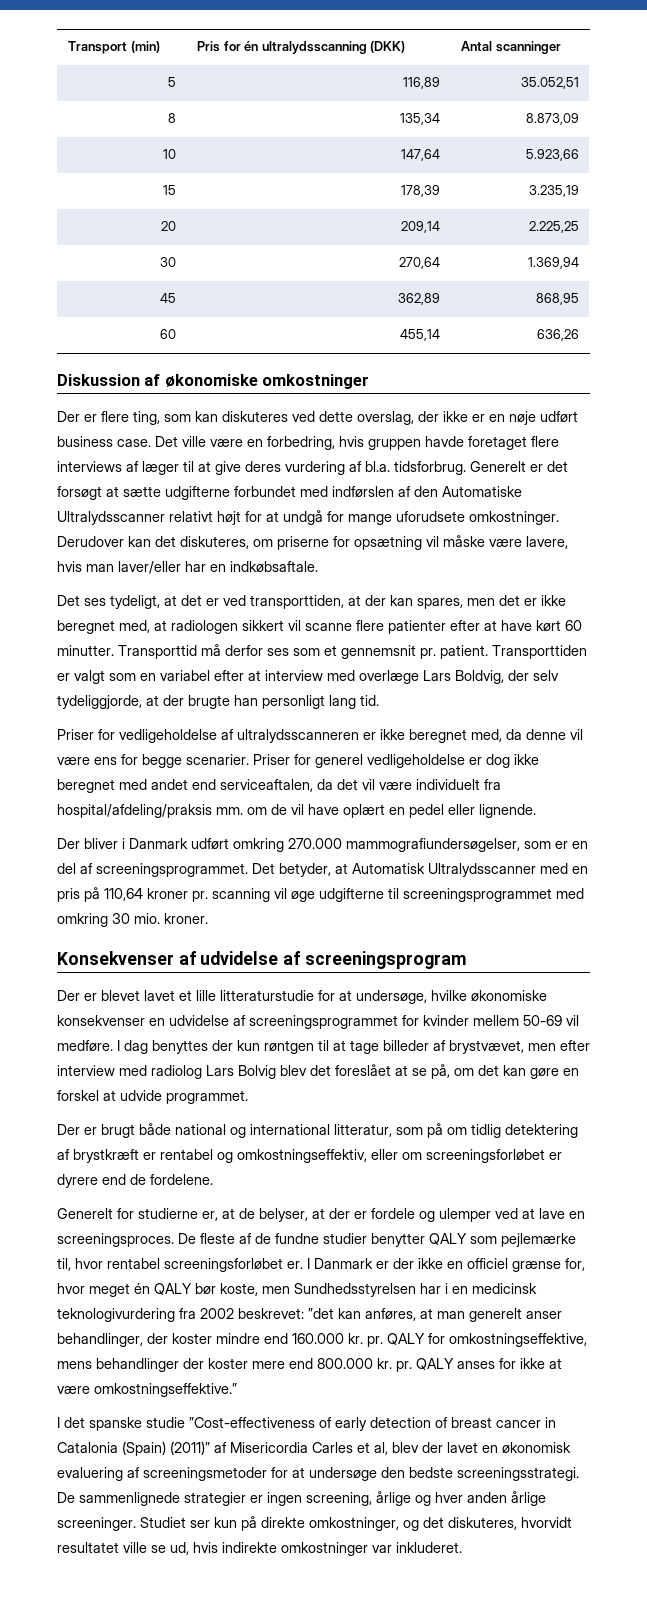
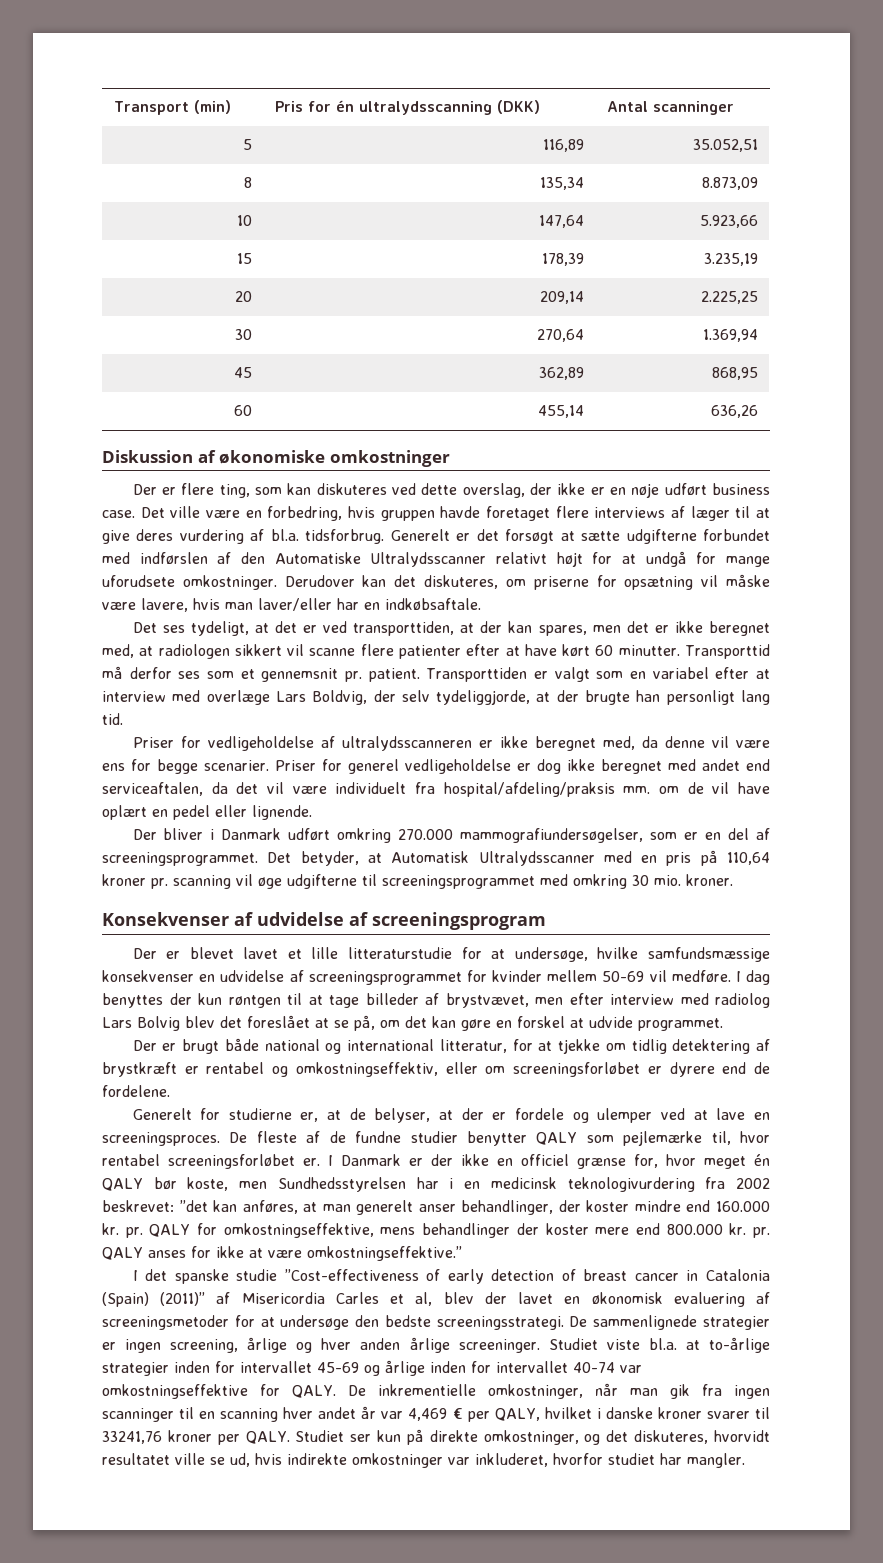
- Der er blevet lavet et lille litteraturstudie for at undersøge, hvilke økonomiske konsekvenser en udvidelse af screeningsprogrammet for kvinder mellem 50-69 vil medføre.
+ Der er blevet lavet et lille litteraturstudie for at undersøge, hvilke samfundsmæssige konsekvenser en udvidelse af screeningsprogrammet for kvinder mellem 50-69 vil medføre.
- Der er brugt både national og international litteratur, som på om tidlig detektering af brystkræft er rentabel og omkostningseffektiv, eller om screeningsforløbet er dyrere end de fordelene.
+ Der er brugt både national og international litteratur, for at tjekke om tidlig detektering af brystkræft er rentabel og omkostningseffektiv, eller om screeningsforløbet er dyrere end de fordelene.
- Studiet ser kun på direkte omkostninger, og det diskuteres, hvorvidt resultatet ville se ud, hvis indirekte omkostninger var inkluderet.
+ Studiet viste bl.a. at to-årlige strategier inden for intervallet 45-69 og årlige inden for intervallet 40-74 var omkostningseffektive for QALY. De inkrementielle omkostninger, når man gik fra ingen scanninger til en scanning hver andet år var 4,469 € per QALY, hvilket i danske kroner svarer til 33241,76 kroner per QALY. Studiet ser kun på direkte omkostninger, og det diskuteres, hvorvidt resultatet ville se ud, hvis indirekte omkostninger var inkluderet, hvorfor studiet har mangler.

